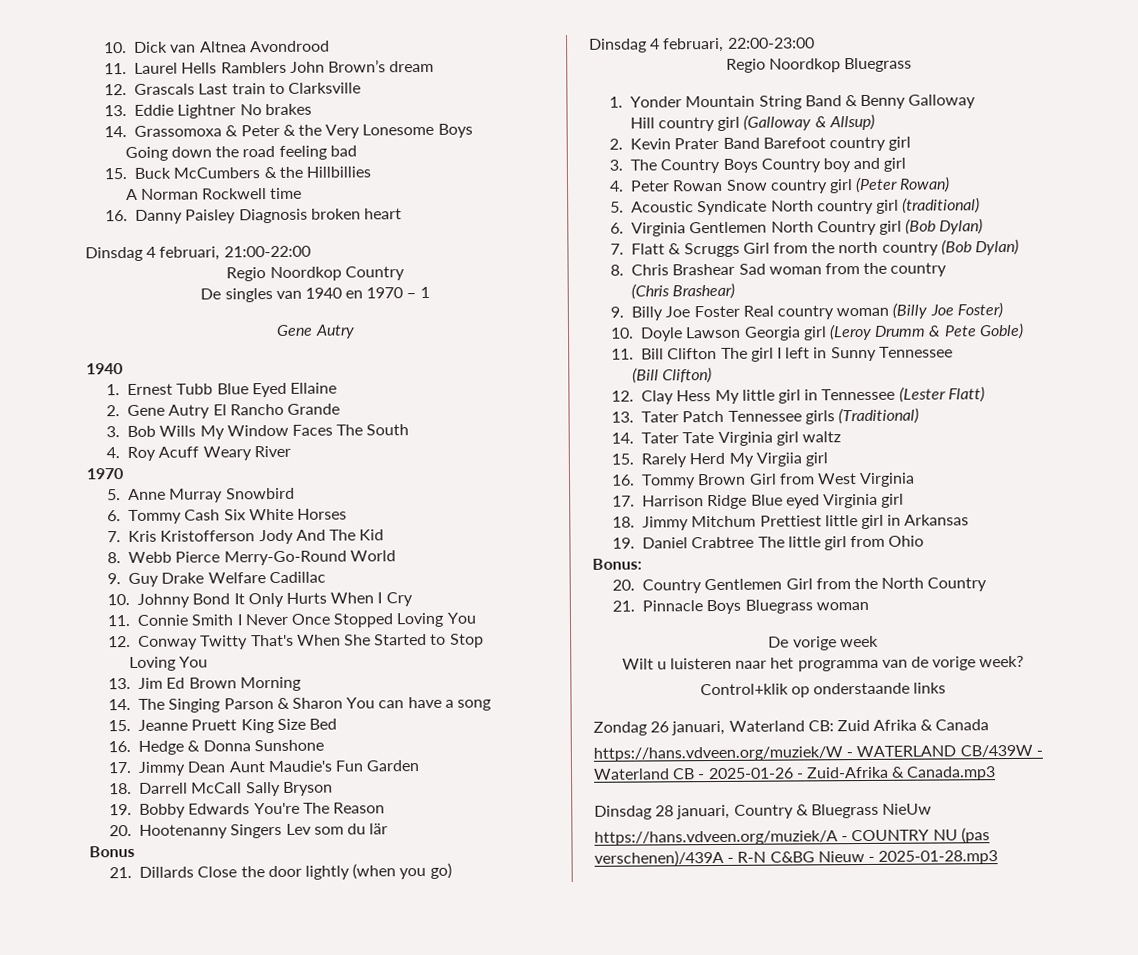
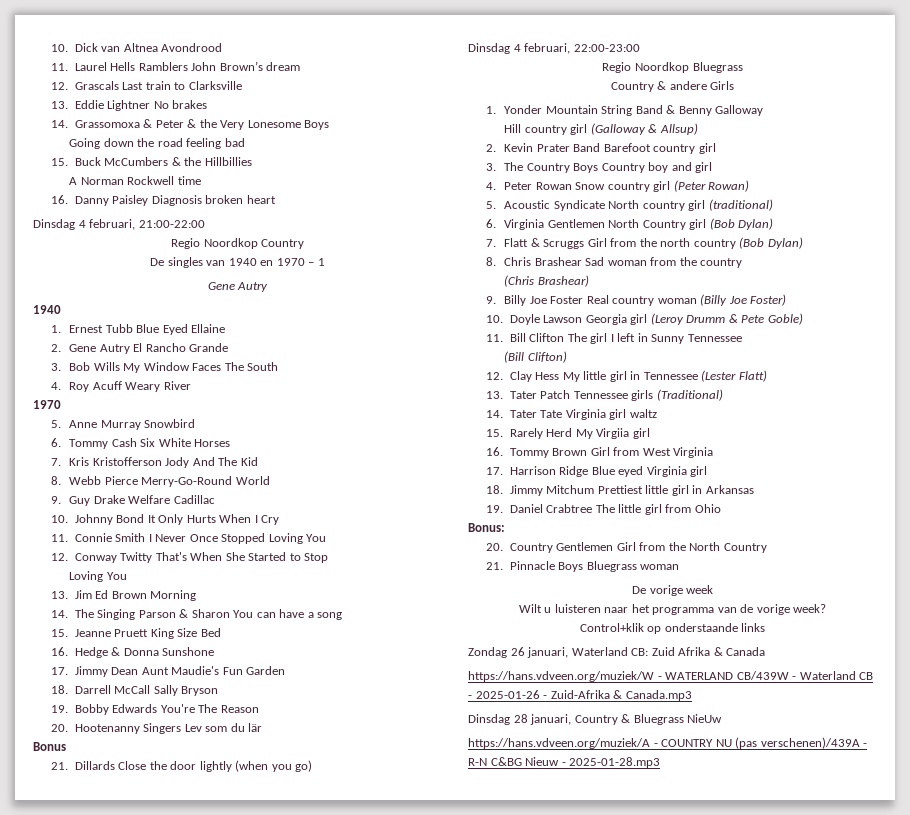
+ Country & andere Girls

